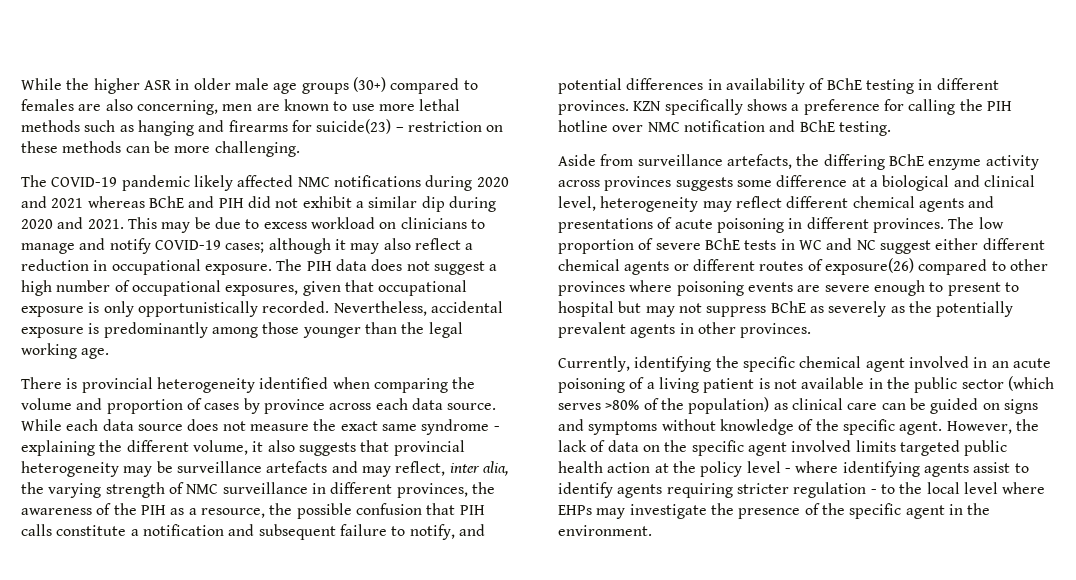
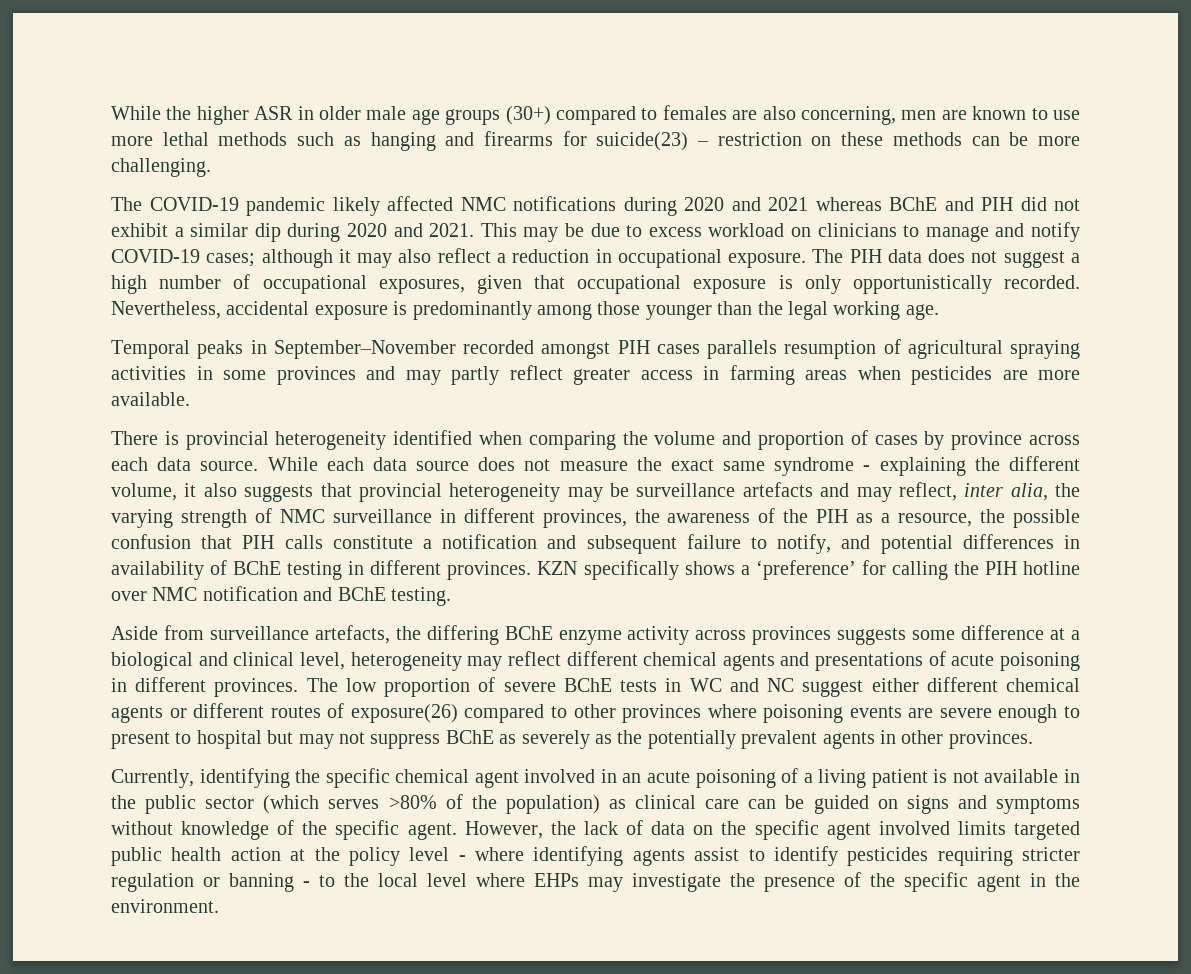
+ Temporal peaks in September–November recorded amongst PIH cases parallels resumption of agricultural spraying activities in some provinces and may partly reflect greater access in farming areas when pesticides are more available.
- KZN specifically shows a preference for calling the PIH hotline over NMC notification and BChE testing.
+ KZN specifically shows a ‘preference’ for calling the PIH hotline over NMC notification and BChE testing.
- However, the lack of data on the specific agent involved limits targeted public health action at the policy level - where identifying agents assist to identify agents requiring stricter regulation - to the local level where EHPs may investigate the presence of the specific agent in the environment.
+ However, the lack of data on the specific agent involved limits targeted public health action at the policy level - where identifying agents assist to identify pesticides requiring stricter regulation or banning - to the local level where EHPs may investigate the presence of the specific agent in the environment.

